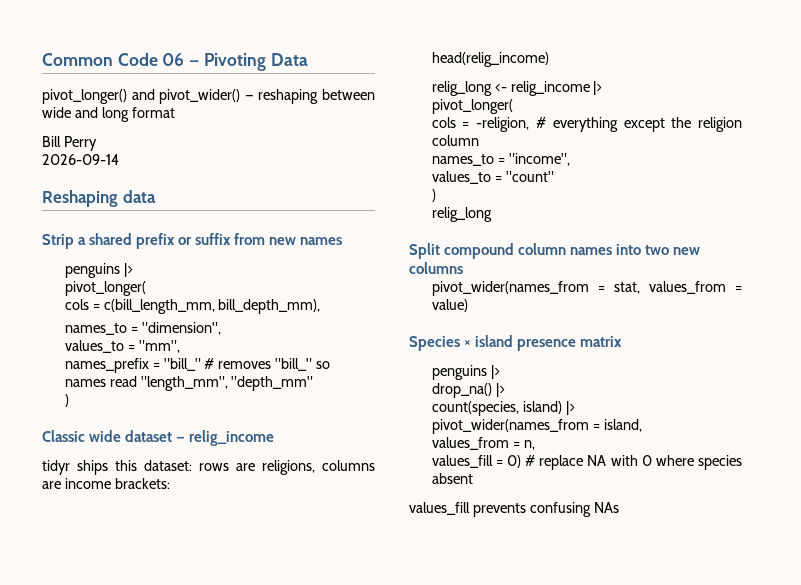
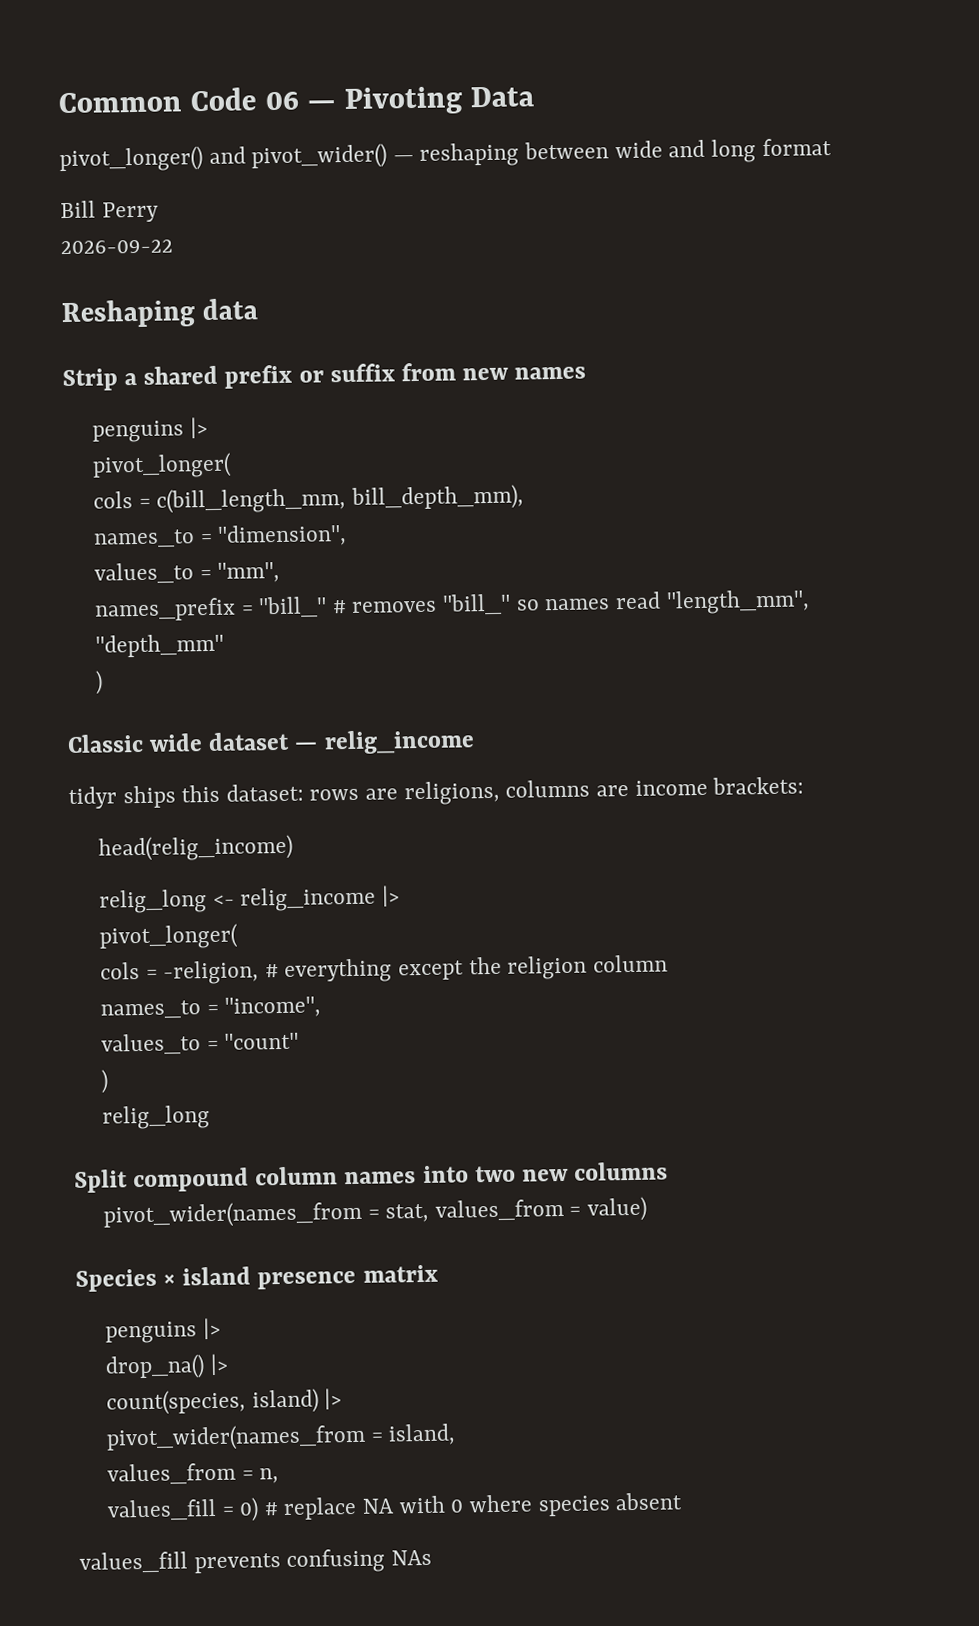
- 2026-09-14
+ 2026-09-22

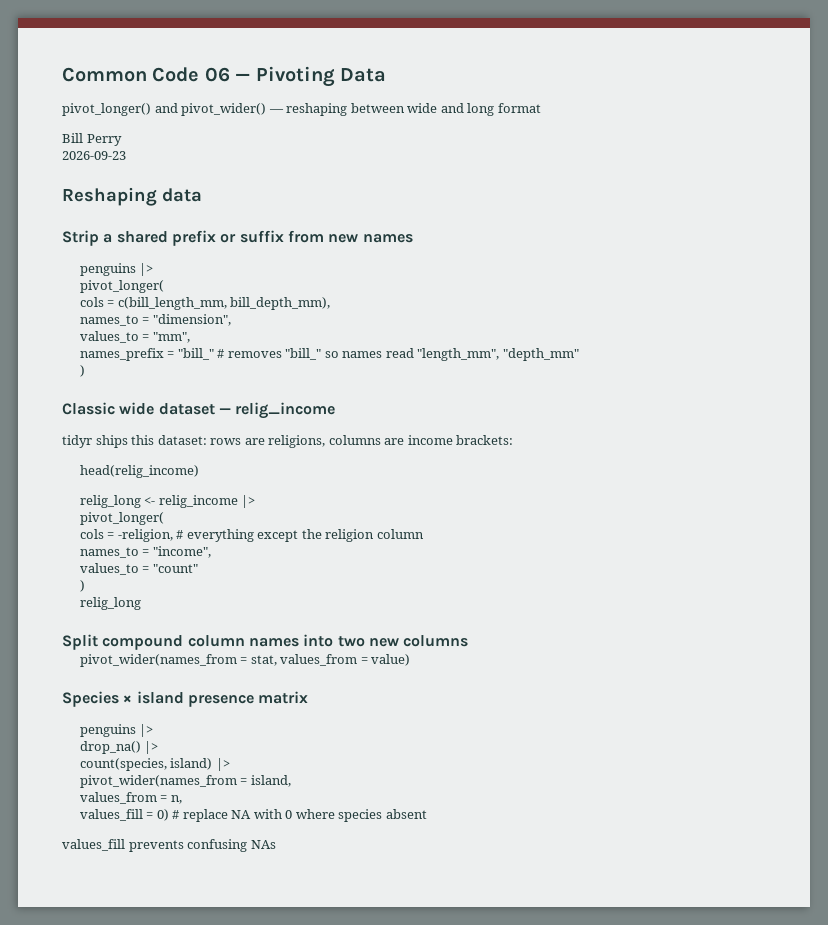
- 2026-09-22
+ 2026-09-23

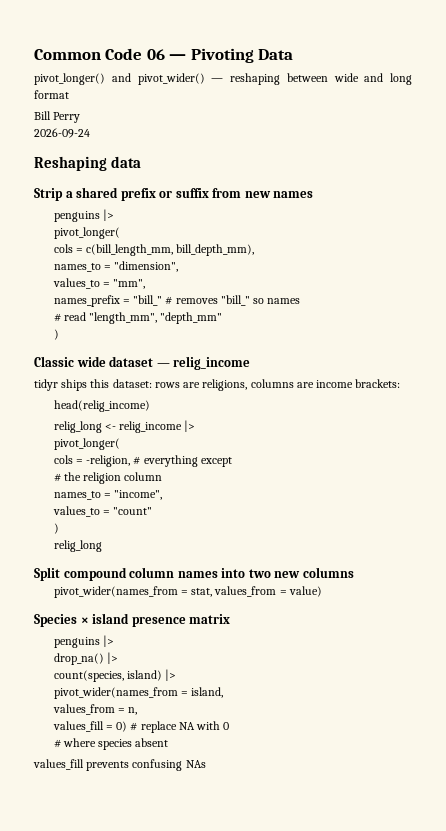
- 2026-09-23
+ 2026-09-24
- names_prefix = "bill_" # removes "bill_" so names read "length_mm", "depth_mm"
+ names_prefix = "bill_" # removes "bill_" so names
+ # read "length_mm", "depth_mm"
- cols = -religion, # everything except the religion column
+ cols = -religion, # everything except
+ # the religion column
- values_fill = 0) # replace NA with 0 where species absent
+ values_fill = 0) # replace NA with 0
+ # where species absent

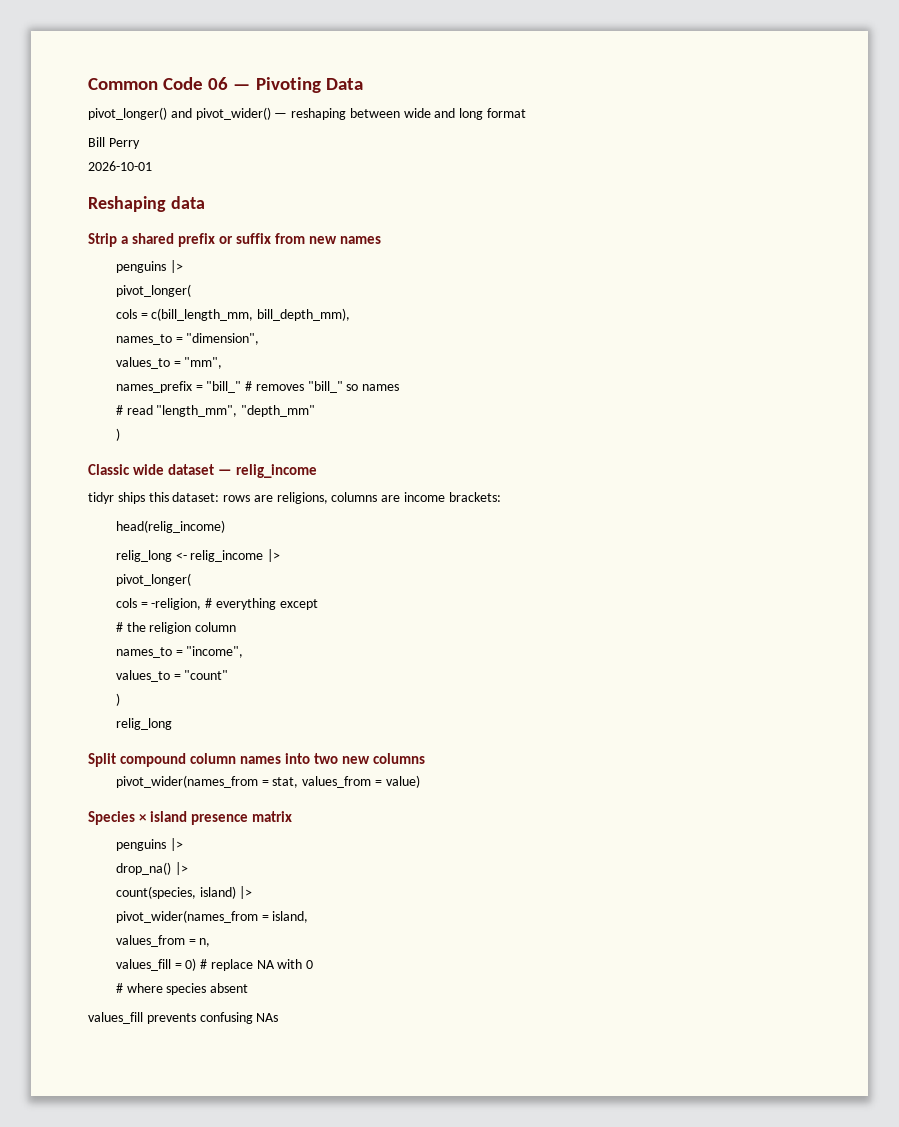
- 2026-09-24
+ 2026-10-01

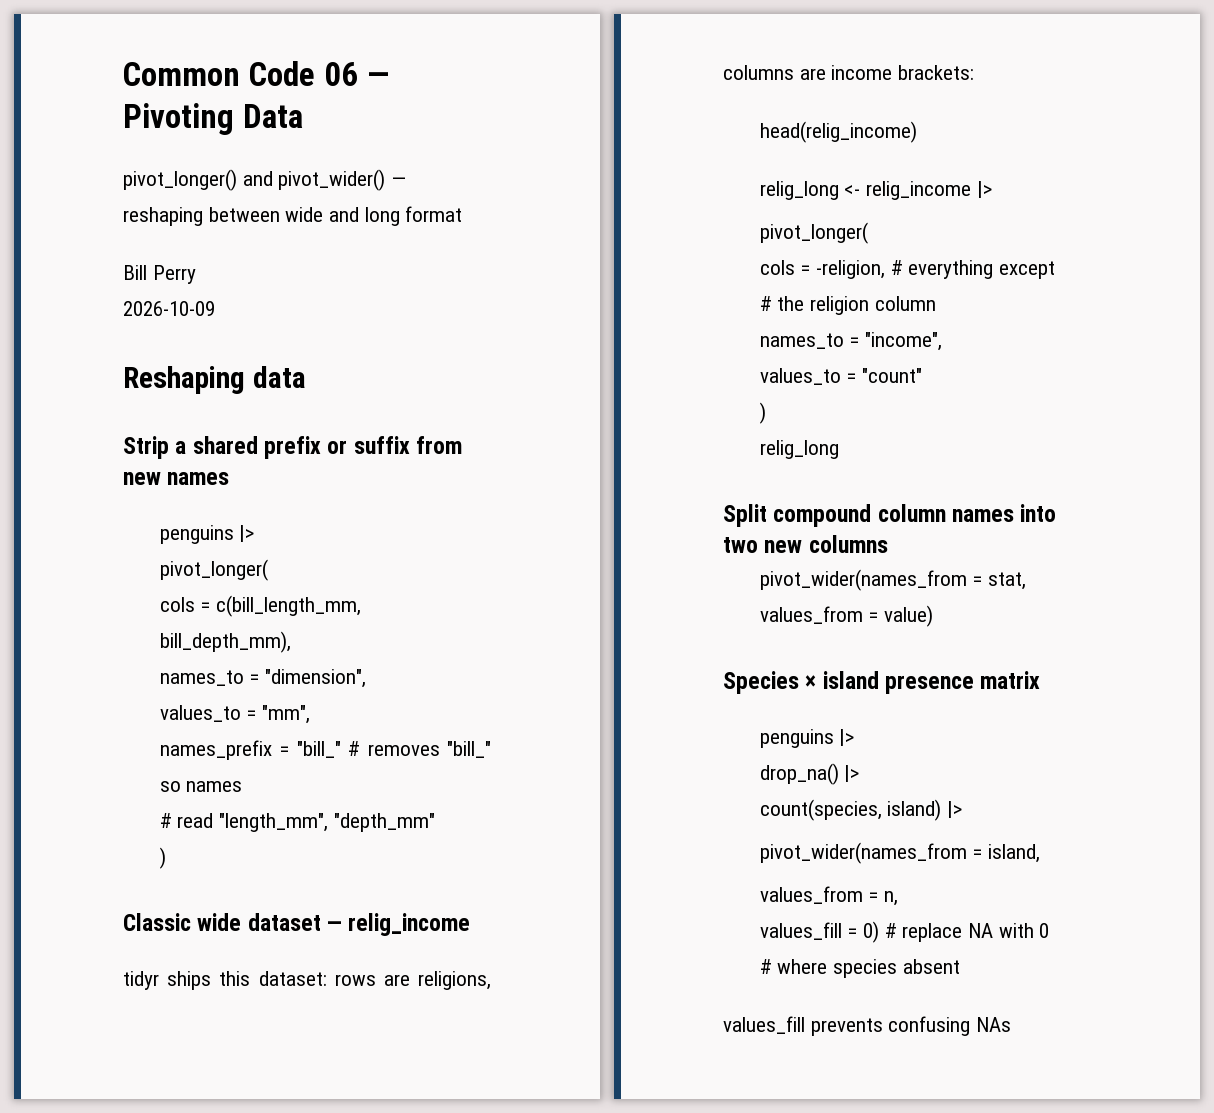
- 2026-10-01
+ 2026-10-09

